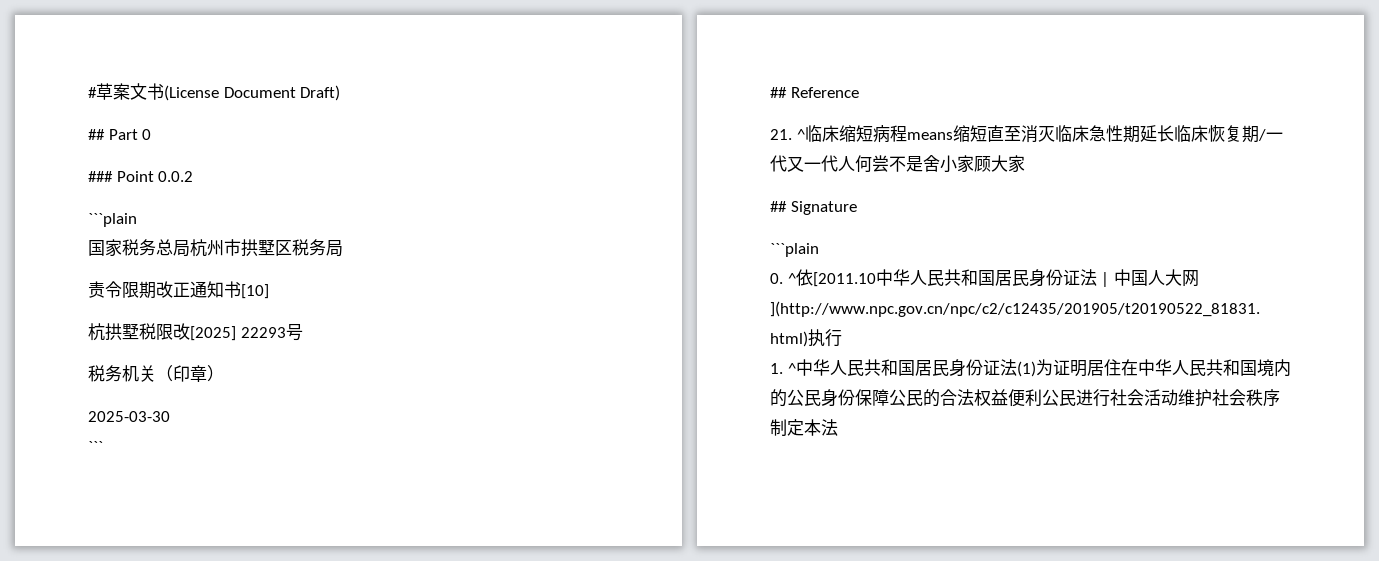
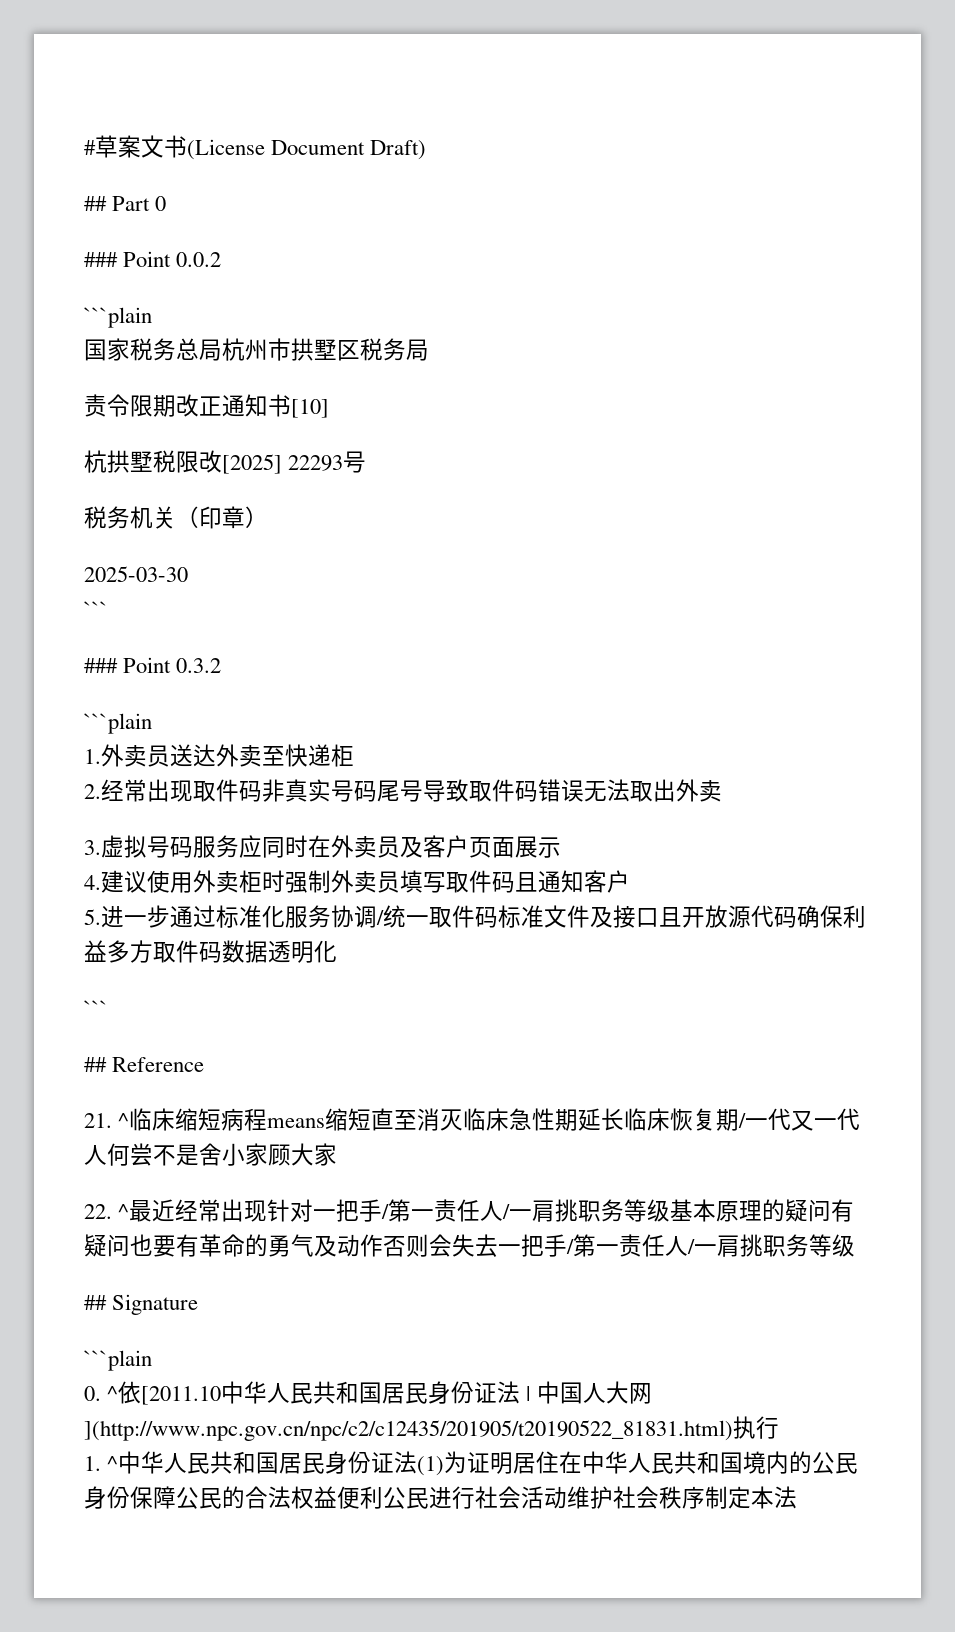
+ ### Point 0.3.2
+ ```plain
+ 1.外卖员送达外卖至快递柜
+ 2.经常出现取件码非真实号码尾号导致取件码错误无法取出外卖
+ 3.虚拟号码服务应同时在外卖员及客户页面展示
+ 4.建议使用外卖柜时强制外卖员填写取件码且通知客户
+ 5.进一步通过标准化服务协调/统一取件码标准文件及接口且开放源代码确保利益多方取件码数据透明化
+ ```
+ 22. ^最近经常出现针对一把手/第一责任人/一肩挑职务等级基本原理的疑问有疑问也要有革命的勇气及动作否则会失去一把手/第一责任人/一肩挑职务等级

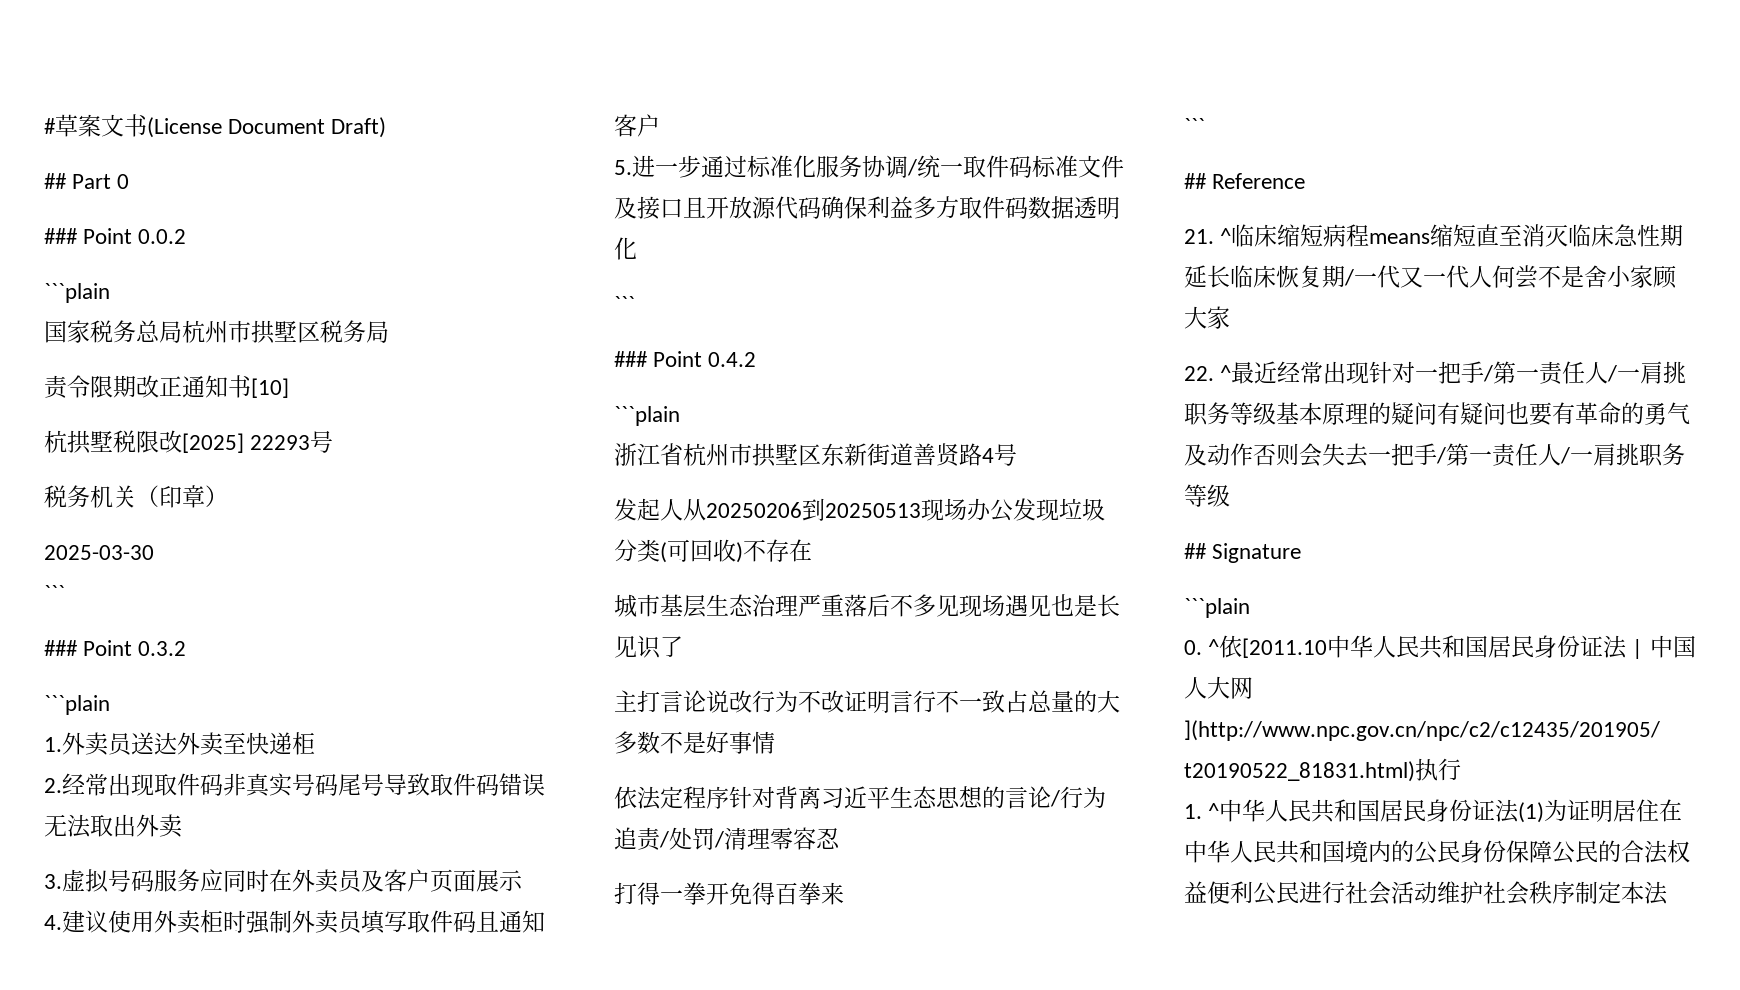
+ ### Point 0.4.2
+ ```plain
+ 浙江省杭州市拱墅区东新街道善贤路4号
+ 发起人从20250206到20250513现场办公发现垃圾分类(可回收)不存在
+ 城市基层生态治理严重落后不多见现场遇见也是长见识了
+ 主打言论说改行为不改证明言行不一致占总量的大多数不是好事情
+ 依法定程序针对背离习近平生态思想的言论/行为追责/处罚/清理零容忍
+ 打得一拳开免得百拳来
+ ```

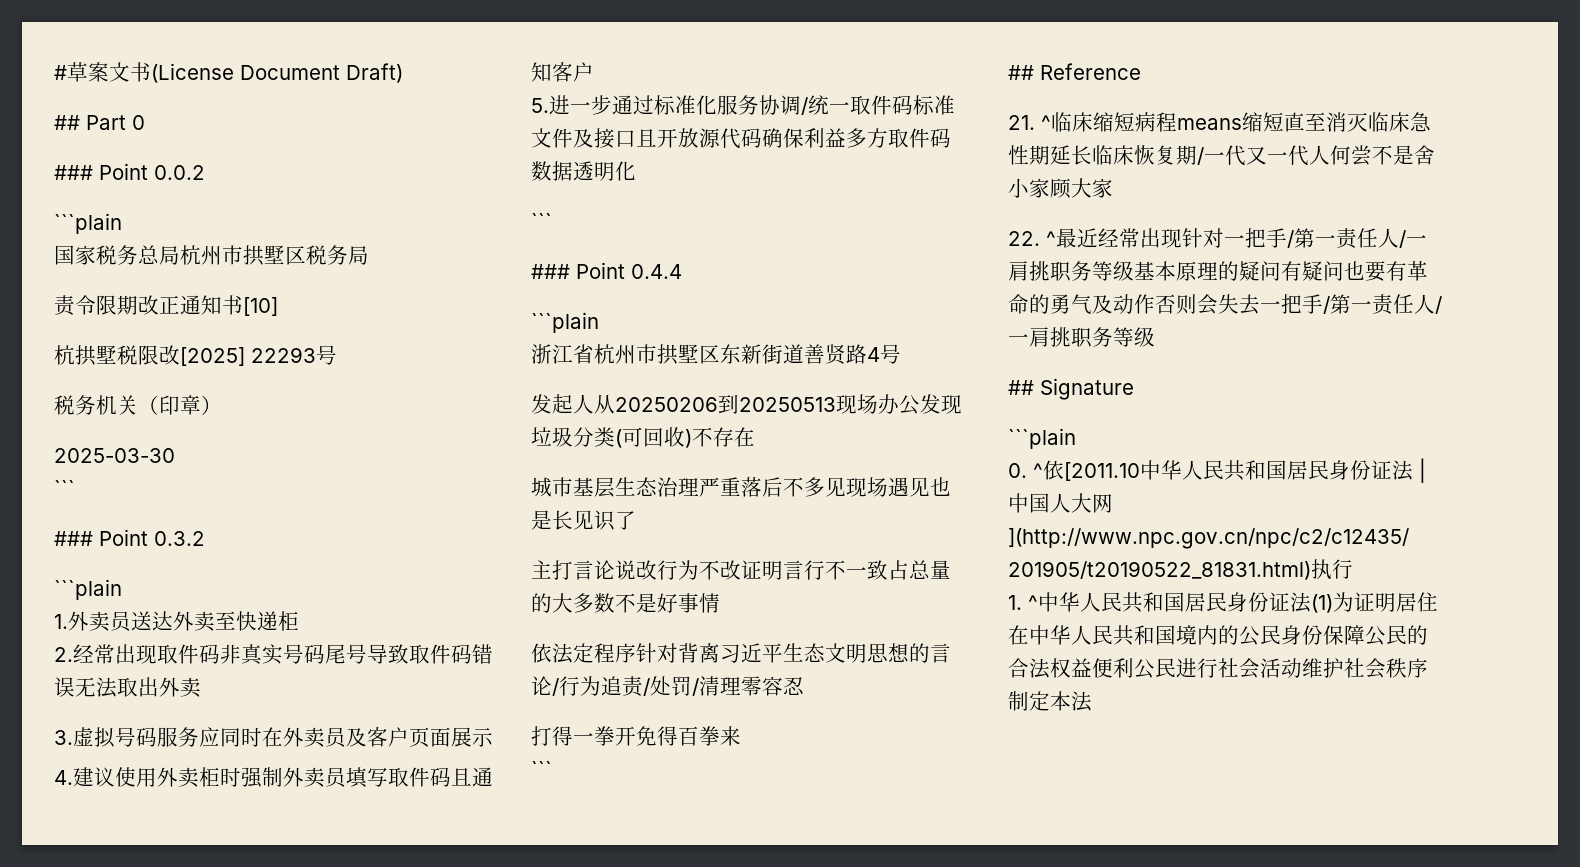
- ### Point 0.4.2
+ ### Point 0.4.4
- 依法定程序针对背离习近平生态思想的言论/行为追责/处罚/清理零容忍
+ 依法定程序针对背离习近平生态文明思想的言论/行为追责/处罚/清理零容忍

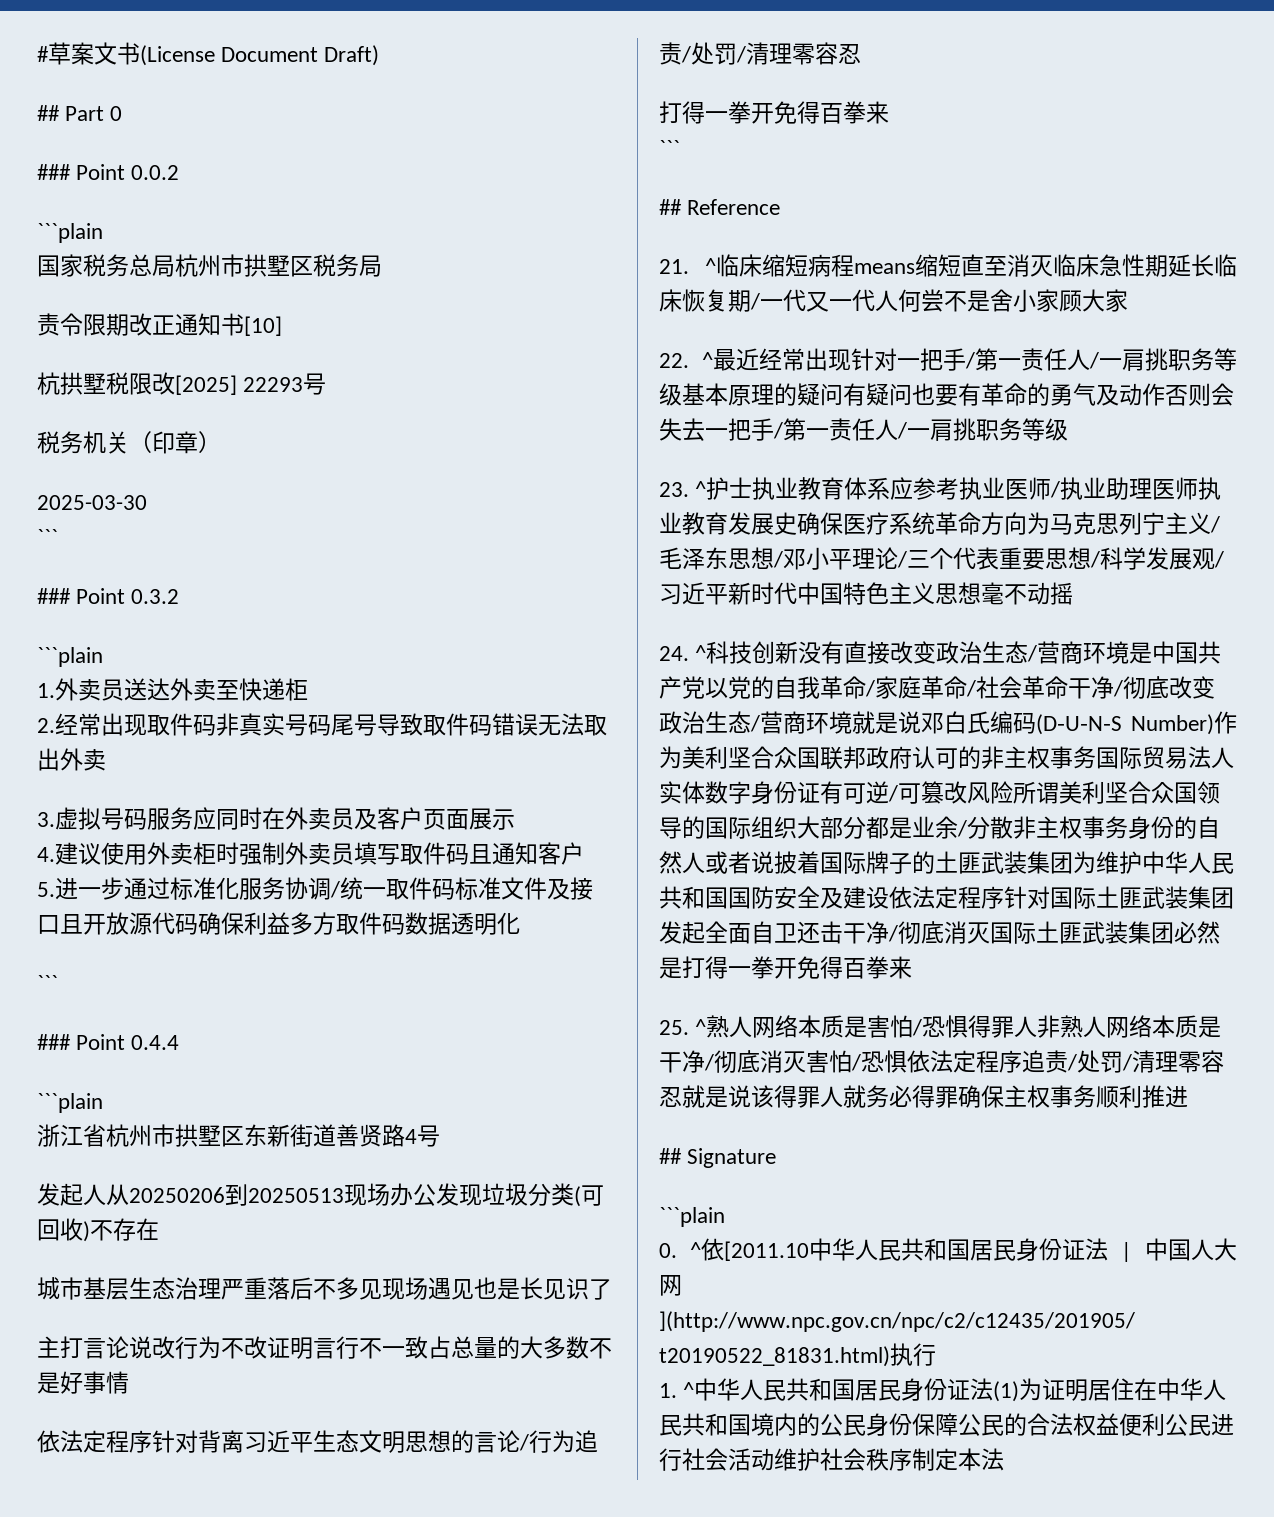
+ 23. ^护士执业教育体系应参考执业医师/执业助理医师执业教育发展史确保医疗系统革命方向为马克思列宁主义/毛泽东思想/邓小平理论/三个代表重要思想/科学发展观/习近平新时代中国特色主义思想毫不动摇
+ 24. ^科技创新没有直接改变政治生态/营商环境是中国共产党以党的自我革命/家庭革命/社会革命干净/彻底改变政治生态/营商环境就是说邓白氏编码(D‑U‑N‑S Number)作为美利坚合众国联邦政府认可的非主权事务国际贸易法人实体数字身份证有可逆/可篡改风险所谓美利坚合众国领导的国际组织大部分都是业余/分散非主权事务身份的自然人或者说披着国际牌子的土匪武装集团为维护中华人民共和国国防安全及建设依法定程序针对国际土匪武装集团发起全面自卫还击干净/彻底消灭国际土匪武装集团必然是打得一拳开免得百拳来
+ 25. ^熟人网络本质是害怕/恐惧得罪人非熟人网络本质是干净/彻底消灭害怕/恐惧依法定程序追责/处罚/清理零容忍就是说该得罪人就务必得罪确保主权事务顺利推进

